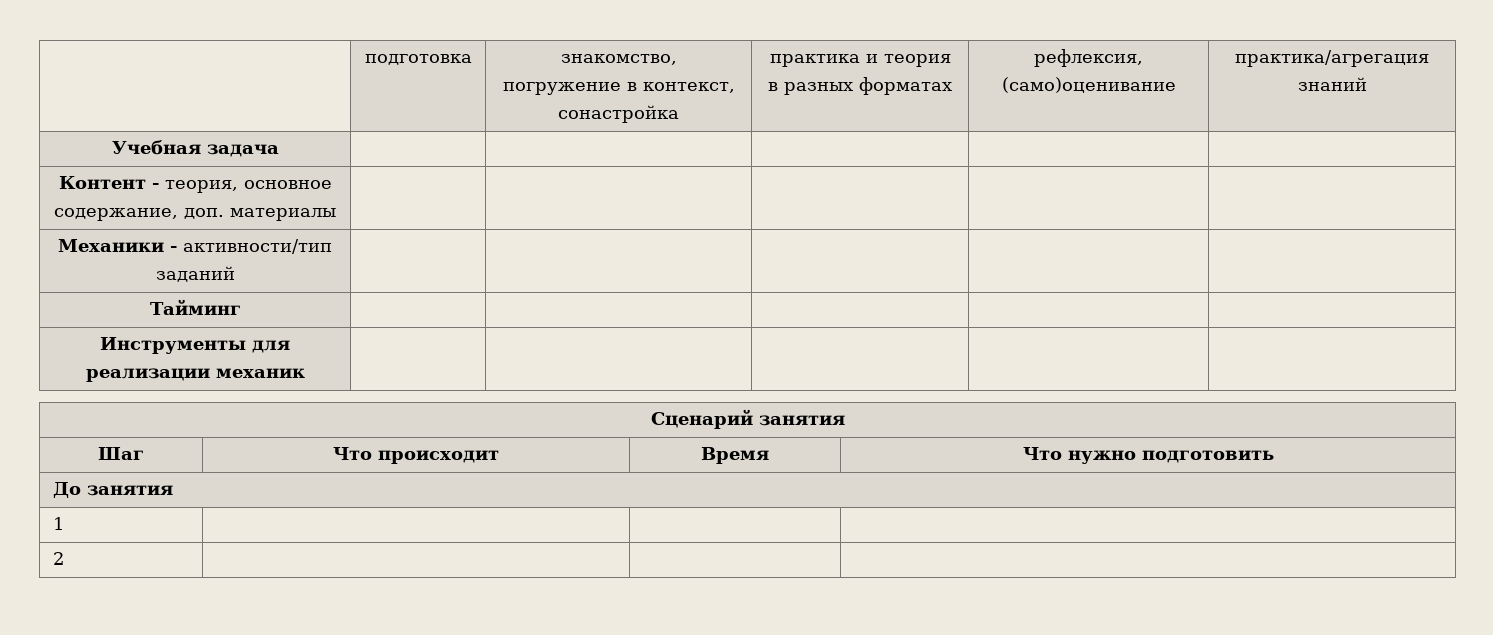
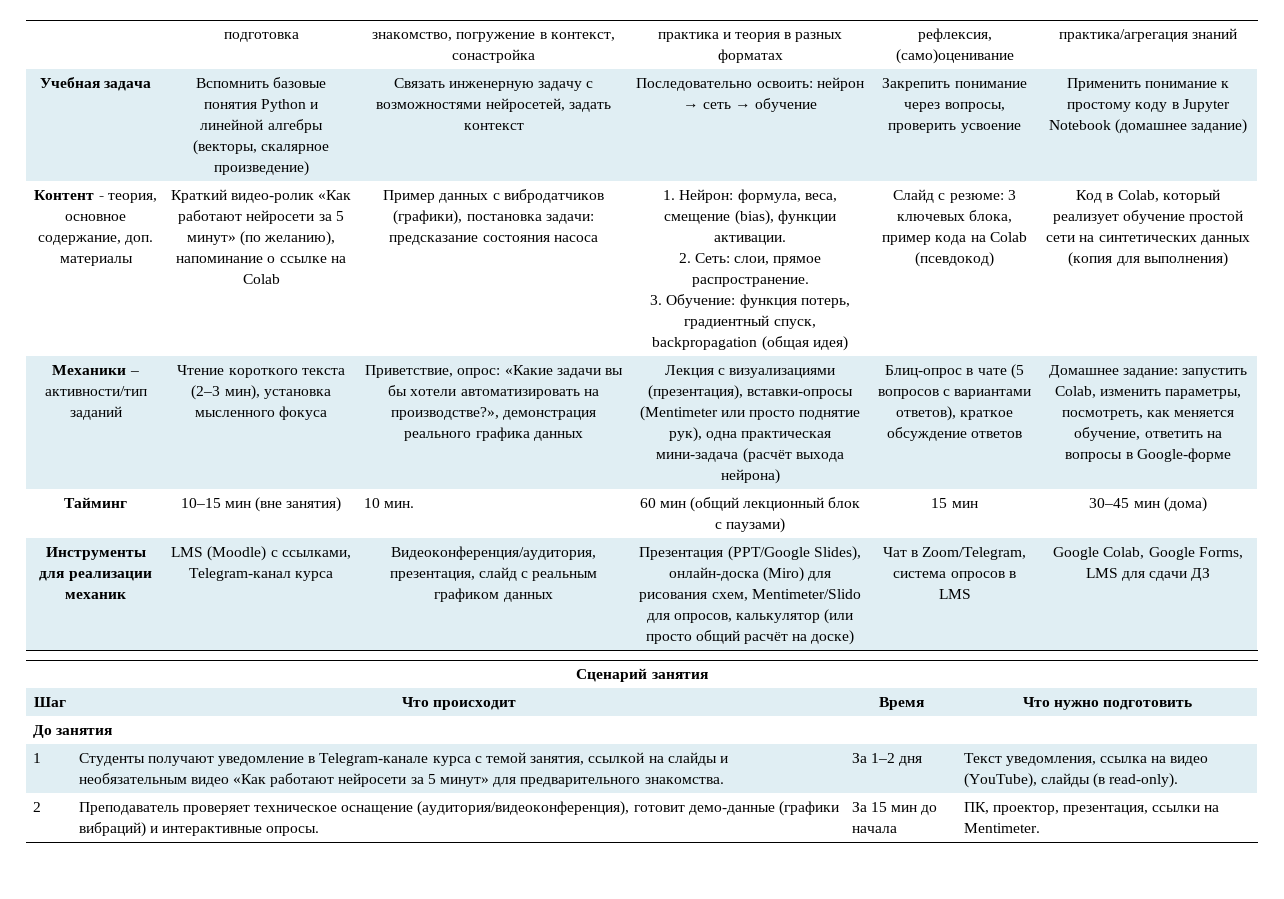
+ Вспомнить базовые понятия Python и линейной алгебры (векторы, скалярное произведение) | Связать инженерную задачу с возможностями нейросетей, задать контекст | Последовательно освоить: нейрон → сеть → обучение | Закрепить понимание через вопросы, проверить усвоение | Применить понимание к простому коду в Jupyter Notebook (домашнее задание)
- Механики - активности/тип заданий | | | | |
- Тайминг | | | | |
- Инструменты для реализации механик | | | | |
+ Краткий видео-ролик «Как работают нейросети за 5 минут» (по желанию), напоминание о ссылке на Colab | Пример данных с вибродатчиков (графики), постановка задачи: предсказание состояния насоса | 1. Нейрон: формула, веса, смещение (bias), функции активации.
+ 2. Сеть: слои, прямое распространение.
+ 3. Обучение: функция потерь, градиентный спуск, backpropagation (общая идея) | Слайд с резюме: 3 ключевых блока, пример кода на Colab (псевдокод) | Код в Colab, который реализует обучение простой сети на синтетических данных (копия для выполнения)
+ Механики – активности/тип заданий | Чтение короткого текста (2–3 мин), установка мысленного фокуса | Приветствие, опрос: «Какие задачи вы бы хотели автоматизировать на производстве?», демонстрация реального графика данных | Лекция с визуализациями (презентация), вставки-опросы (Mentimeter или просто поднятие рук), одна практическая мини-задача (расчёт выхода нейрона) | Блиц-опрос в чате (5 вопросов с вариантами ответов), краткое обсуждение ответов | Домашнее задание: запустить Colab, изменить параметры, посмотреть, как меняется обучение, ответить на вопросы в Google-форме
+ Тайминг | 10–15 мин (вне занятия) | 10 мин. | 60 мин (общий лекционный блок с паузами) | 15 мин | 30–45 мин (дома)
+ Инструменты для реализации механик | LMS (Moodle) с ссылками, Telegram-канал курса | Видеоконференция/аудитория, презентация, слайд с реальным графиком данных | Презентация (PPT/Google Slides), онлайн-доска (Miro) для рисования схем, Mentimeter/Slido для опросов, калькулятор (или просто общий расчёт на доске) | Чат в Zoom/Telegram, система опросов в LMS | Google Colab, Google Forms, LMS для сдачи ДЗ
  До занятия
- 1 | | |
- 2 | | |
+ 1 | Студенты получают уведомление в Telegram-канале курса с темой занятия, ссылкой на слайды и необязательным видео «Как работают нейросети за 5 минут» для предварительного знакомства. | За 1–2 дня | Текст уведомления, ссылка на видео (YouTube), слайды (в read-only).
+ 2 | Преподаватель проверяет техническое оснащение (аудитория/видеоконференция), готовит демо-данные (графики вибраций) и интерактивные опросы. | За 15 мин до начала | ПК, проектор, презентация, ссылки на Mentimeter.

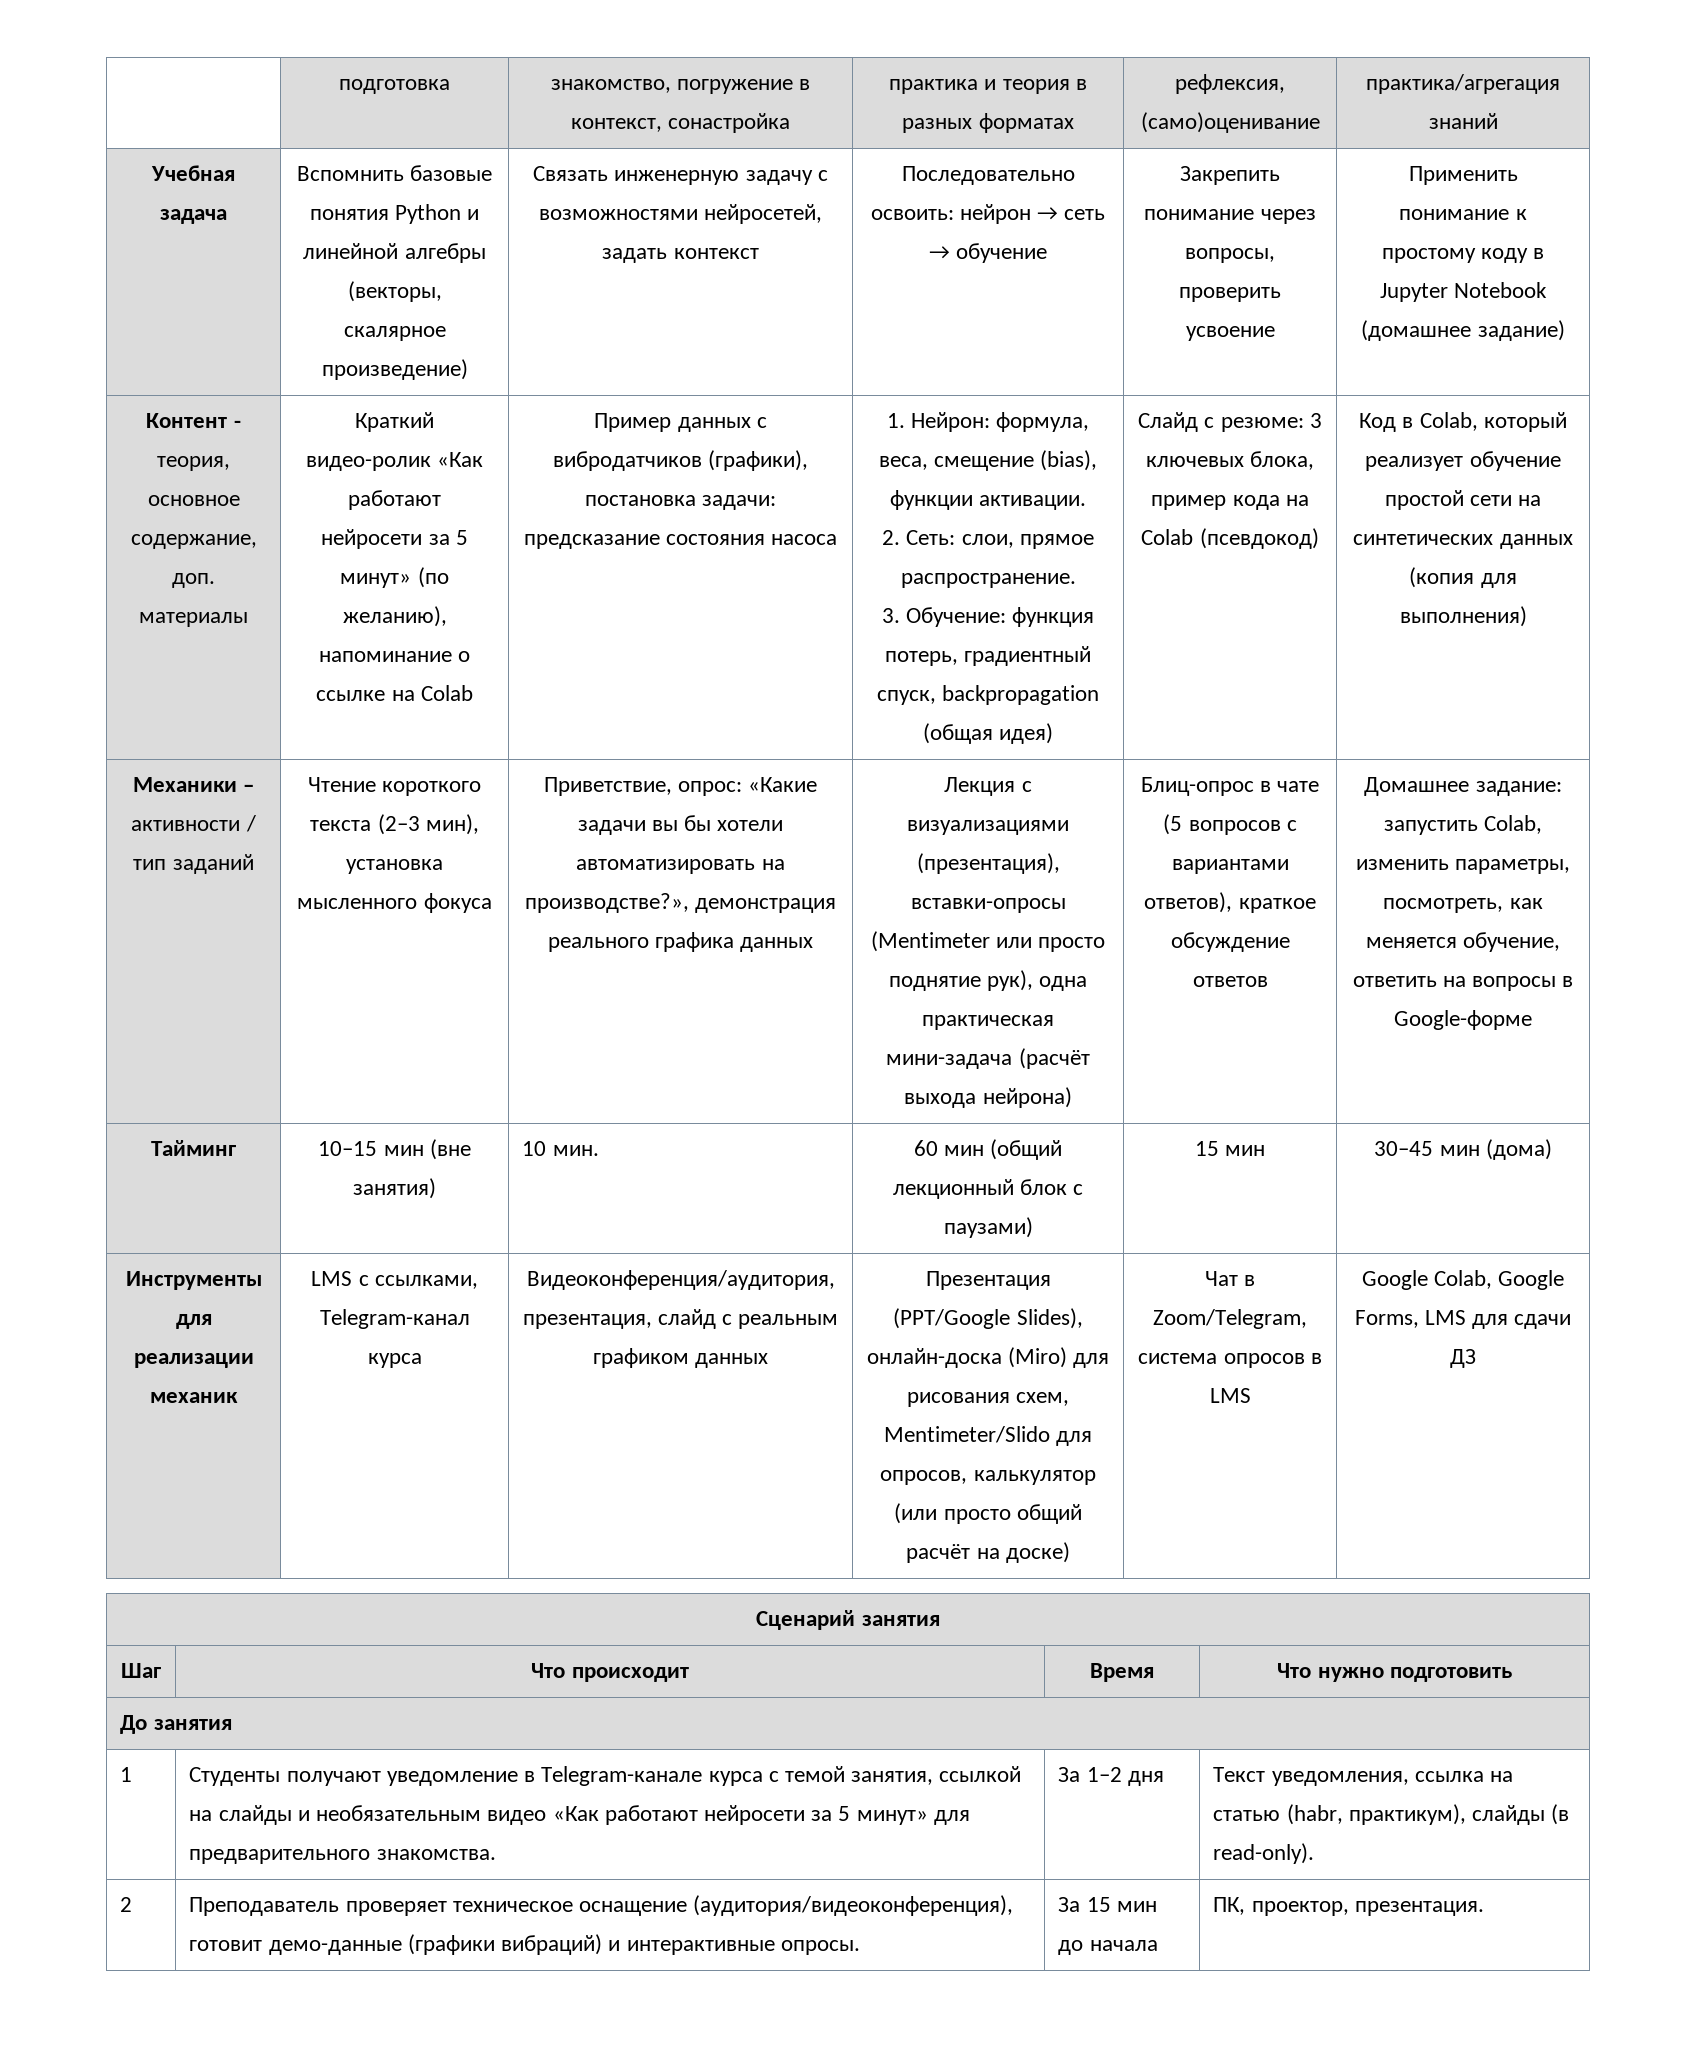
- Механики – активности/тип заданий
+ Механики – активности / тип заданий
- LMS (Moodle) с ссылками, Telegram-канал курса
+ LMS с ссылками, Telegram-канал курса
- 1 | Студенты получают уведомление в Telegram-канале курса с темой занятия, ссылкой на слайды и необязательным видео «Как работают нейросети за 5 минут» для предварительного знакомства. | За 1–2 дня | Текст уведомления, ссылка на видео (YouTube), слайды (в read-only).
+ 1 | Студенты получают уведомление в Telegram-канале курса с темой занятия, ссылкой на слайды и необязательным видео «Как работают нейросети за 5 минут» для предварительного знакомства. | За 1–2 дня | Текст уведомления, ссылка на статью (habr, практикум), слайды (в read-only).
- 2 | Преподаватель проверяет техническое оснащение (аудитория/видеоконференция), готовит демо-данные (графики вибраций) и интерактивные опросы. | За 15 мин до начала | ПК, проектор, презентация, ссылки на Mentimeter.
+ 2 | Преподаватель проверяет техническое оснащение (аудитория/видеоконференция), готовит демо-данные (графики вибраций) и интерактивные опросы. | За 15 мин до начала | ПК, проектор, презентация.

